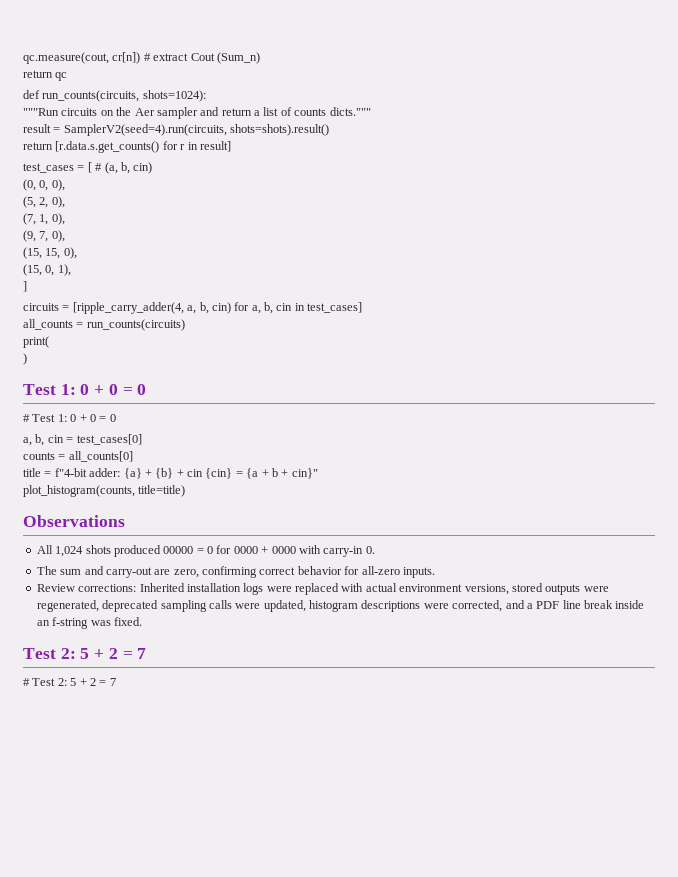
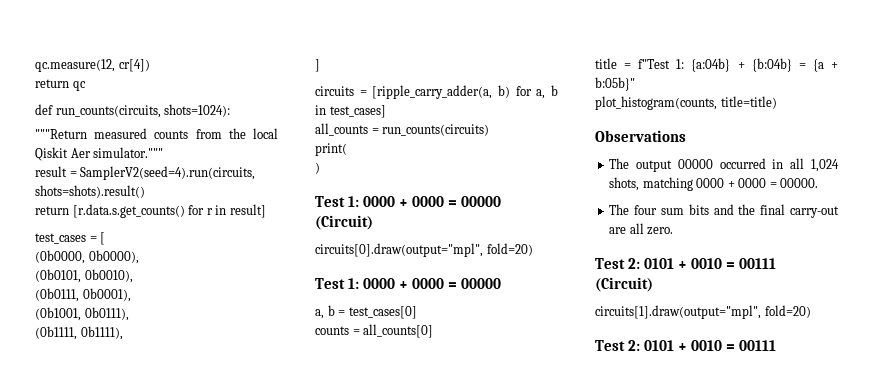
- qc.measure(cout, cr[n]) # extract Cout (Sum_n)
+ qc.measure(12, cr[4])
- """Run circuits on the Aer sampler and return a list of counts dicts."""
+ """Return measured counts from the local Qiskit Aer simulator."""
- test_cases = [ # (a, b, cin)
- (0, 0, 0),
- (5, 2, 0),
- (7, 1, 0),
- (9, 7, 0),
- (15, 15, 0),
- (15, 0, 1),
+ test_cases = [
+ (0b0000, 0b0000),
+ (0b0101, 0b0010),
+ (0b0111, 0b0001),
+ (0b1001, 0b0111),
+ (0b1111, 0b1111),
  ]
- circuits = [ripple_carry_adder(4, a, b, cin) for a, b, cin in test_cases]
+ circuits = [ripple_carry_adder(a, b) for a, b in test_cases]
  )
- Test 1: 0 + 0 = 0
- # Test 1: 0 + 0 = 0
- a, b, cin = test_cases[0]
+ Test 1: 0000 + 0000 = 00000 (Circuit)
+ circuits[0].draw(output="mpl", fold=20)
+ Test 1: 0000 + 0000 = 00000
+ a, b = test_cases[0]
- title = f"4-bit adder: {a} + {b} + cin {cin} = {a + b + cin}"
+ title = f"Test 1: {a:04b} + {b:04b} = {a + b:05b}"
  plot_histogram(counts, title=title)
  Observations
- All 1,024 shots produced 00000 = 0 for 0000 + 0000 with carry-in 0.
- The sum and carry-out are zero, confirming correct behavior for all-zero inputs.
- Review corrections: Inherited installation logs were replaced with actual environment versions, stored outputs were regenerated, deprecated sampling calls were updated, histogram descriptions were corrected, and a PDF line break inside an f-string was fixed.
- Test 2: 5 + 2 = 7
- # Test 2: 5 + 2 = 7
+ The output 00000 occurred in all 1,024 shots, matching 0000 + 0000 = 00000.
+ The four sum bits and the final carry-out are all zero.
+ Test 2: 0101 + 0010 = 00111 (Circuit)
+ circuits[1].draw(output="mpl", fold=20)
+ Test 2: 0101 + 0010 = 00111

